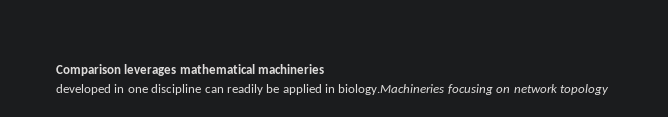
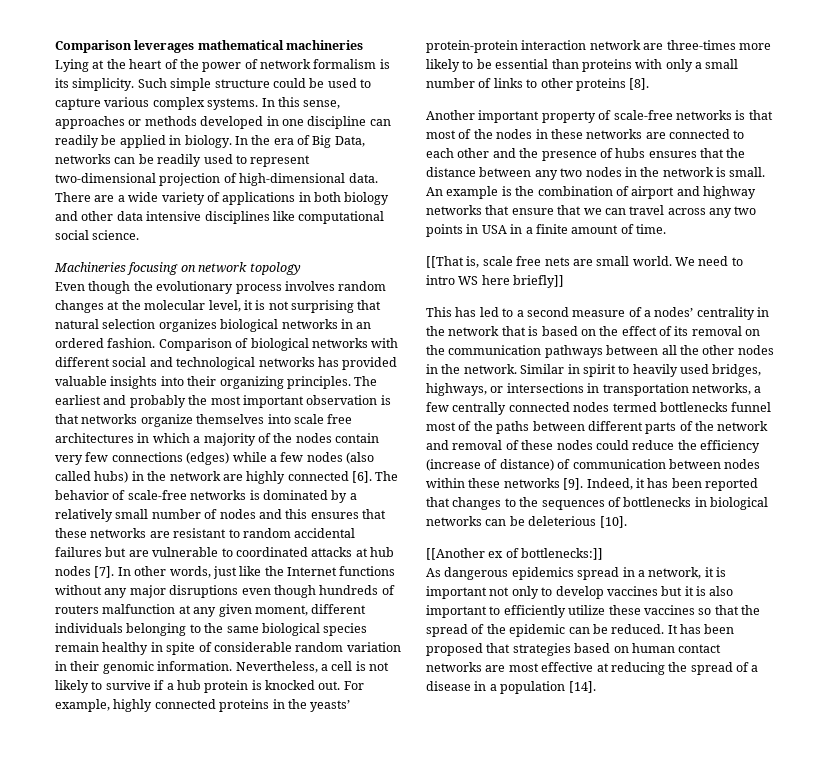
- developed in one discipline can readily be applied in biology.Machineries focusing on network topology
+ Lying at the heart of the power of network formalism is its simplicity. Such simple structure could be used to capture various complex systems. In this sense, approaches or methods developed in one discipline can readily be applied in biology. In the era of Big Data, networks can be readily used to represent two-dimensional projection of high-dimensional data. There are a wide variety of applications in both biology and other data intensive disciplines like computational social science.
+ Machineries focusing on network topology
+ Even though the evolutionary process involves random changes at the molecular level, it is not surprising that natural selection organizes biological networks in an ordered fashion. Comparison of biological networks with different social and technological networks has provided valuable insights into their organizing principles. The earliest and probably the most important observation is that networks organize themselves into scale free architectures in which a majority of the nodes contain very few connections (edges) while a few nodes (also called hubs) in the network are highly connected [6]. The behavior of scale-free networks is dominated by a relatively small number of nodes and this ensures that these networks are resistant to random accidental failures but are vulnerable to coordinated attacks at hub nodes [7]. In other words, just like the Internet functions without any major disruptions even though hundreds of routers malfunction at any given moment, different individuals belonging to the same biological species remain healthy in spite of considerable random variation in their genomic information. Nevertheless, a cell is not likely to survive if a hub protein is knocked out. For example, highly connected proteins in the yeasts’ protein-protein interaction network are three-times more likely to be essential than proteins with only a small number of links to other proteins [8].
+ Another important property of scale-free networks is that most of the nodes in these networks are connected to each other and the presence of hubs ensures that the distance between any two nodes in the network is small. An example is the combination of airport and highway networks that ensure that we can travel across any two points in USA in a finite amount of time.
+ [[That is, scale free nets are small world. We need to intro WS here briefly]]
+ This has led to a second measure of a nodes’ centrality in the network that is based on the effect of its removal on the communication pathways between all the other nodes in the network. Similar in spirit to heavily used bridges, highways, or intersections in transportation networks, a few centrally connected nodes termed bottlenecks funnel most of the paths between different parts of the network and removal of these nodes could reduce the efficiency (increase of distance) of communication between nodes within these networks [9]. Indeed, it has been reported that changes to the sequences of bottlenecks in biological networks can be deleterious [10].
+ [[Another ex of bottlenecks:]]
+ As dangerous epidemics spread in a network, it is important not only to develop vaccines but it is also important to efficiently utilize these vaccines so that the spread of the epidemic can be reduced. It has been proposed that strategies based on human contact networks are most effective at reducing the spread of a disease in a population [14].

